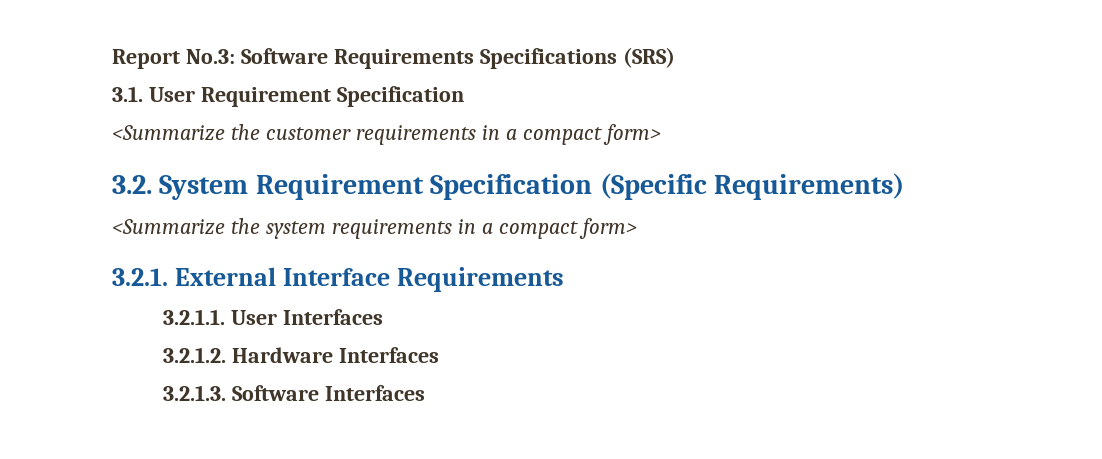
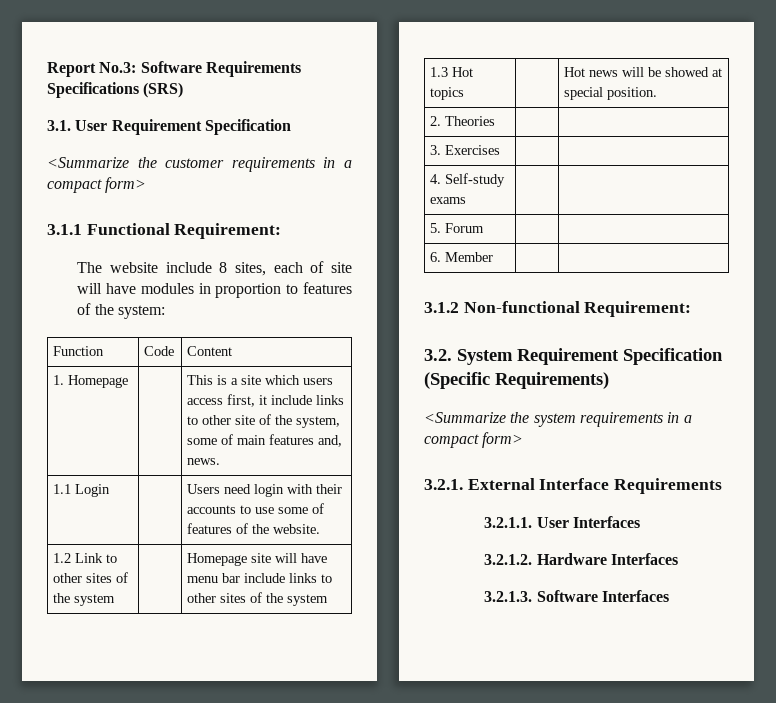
+ 3.1.1 Functional Requirement:
+ The website include 8 sites, each of site will have modules in proportion to features of the system:
+ Function | Code | Content
+ 1. Homepage | | This is a site which users access first, it include links to other site of the system, some of main features and, news.
+ 1.1 Login | | Users need login with their accounts to use some of features of the website.
+ 1.2 Link to other sites of the system | | Homepage site will have menu bar include links to other sites of the system
+ 1.3 Hot topics | | Hot news will be showed at special position.
+ 2. Theories | |
+ 3. Exercises | |
+ 4. Self-study exams | |
+ 5. Forum | |
+ 6. Member | |
+ 3.1.2 Non-functional Requirement:

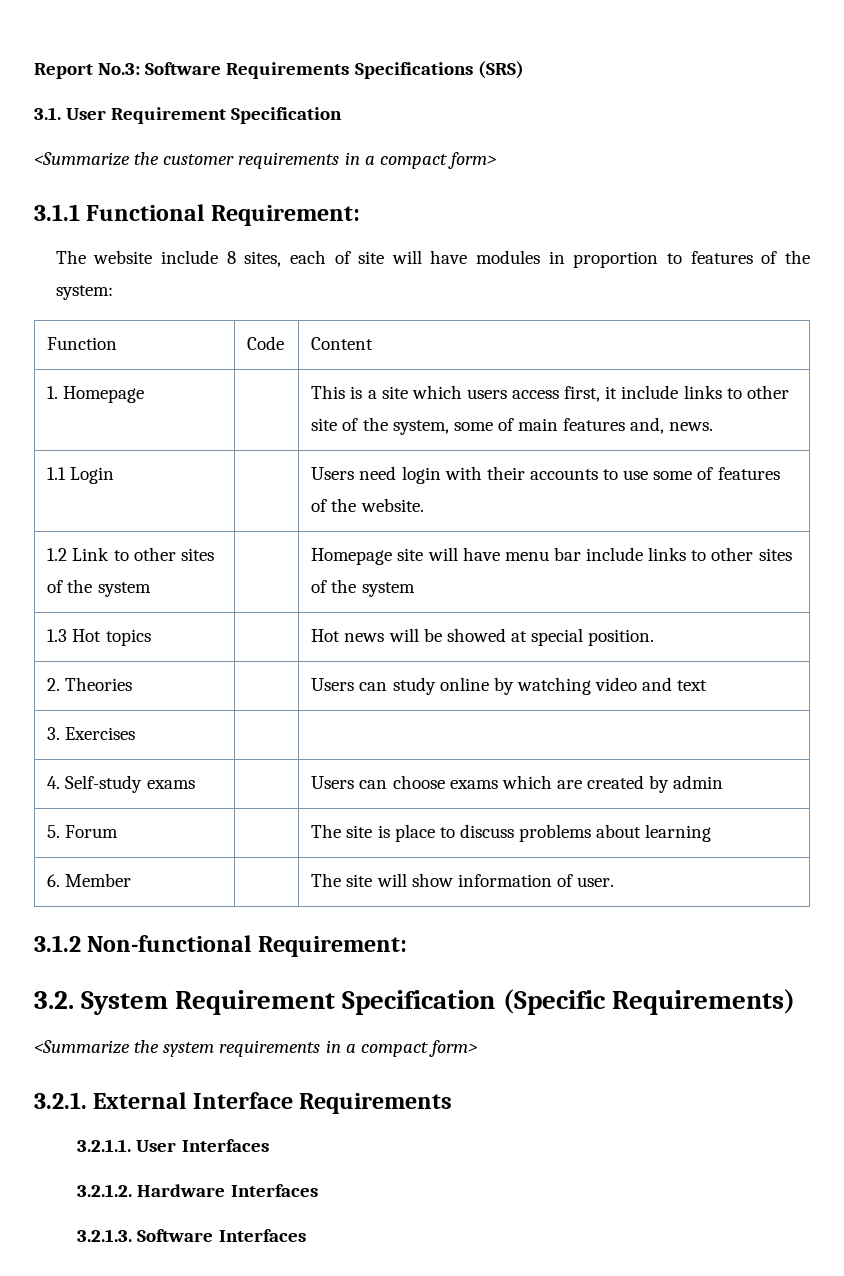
- 2. Theories | |
+ 2. Theories | | Users can study online by watching video and text
- 4. Self-study exams | |
- 5. Forum | |
- 6. Member | |
+ 4. Self-study exams | | Users can choose exams which are created by admin
+ 5. Forum | | The site is place to discuss problems about learning
+ 6. Member | | The site will show information of user.

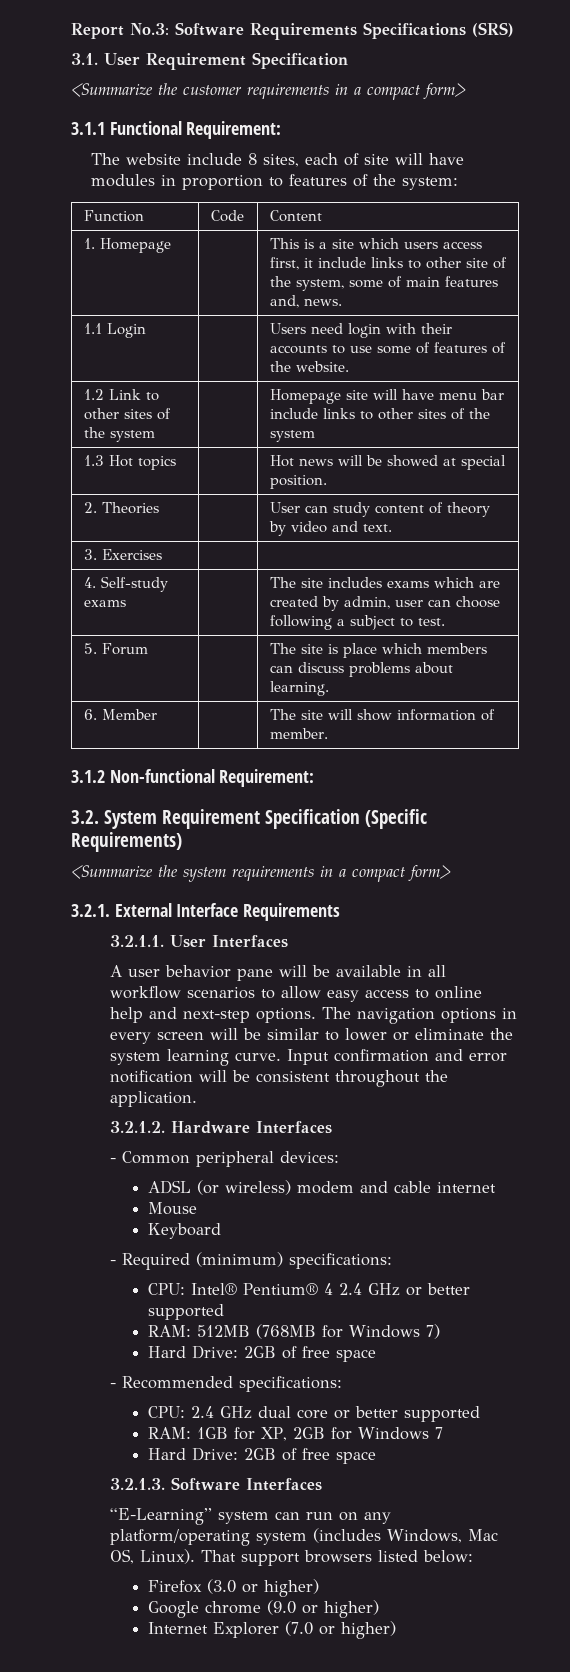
- 2. Theories | | Users can study online by watching video and text
+ 2. Theories | | User can study content of theory by video and text.
- 4. Self-study exams | | Users can choose exams which are created by admin
+ 4. Self-study exams | | The site includes exams which are created by admin, user can choose following a subject to test.
- 5. Forum | | The site is place to discuss problems about learning
+ 5. Forum | | The site is place which members can discuss problems about learning.
- 6. Member | | The site will show information of user.
+ 6. Member | | The site will show information of member.
+ A user behavior pane will be available in all workflow scenarios to allow easy access to online help and next-step options. The navigation options in every screen will be similar to lower or eliminate the system learning curve. Input confirmation and error notification will be consistent throughout the application.
  3.2.1.2. Hardware Interfaces
+ - Common peripheral devices:
+ ADSL (or wireless) modem and cable internet
+ Mouse
+ Keyboard
+ - Required (minimum) specifications:
+ CPU: Intel® Pentium® 4 2.4 GHz or better supported
+ RAM: 512MB (768MB for Windows 7)
+ Hard Drive: 2GB of free space
+ - Recommended specifications:
+ CPU: 2.4 GHz dual core or better supported
+ RAM: 1GB for XP, 2GB for Windows 7
+ Hard Drive: 2GB of free space
  3.2.1.3. Software Interfaces
+ “E-Learning” system can run on any platform/operating system (includes Windows, Mac OS, Linux). That support browsers listed below:
+ Firefox (3.0 or higher)
+ Google chrome (9.0 or higher)
+ Internet Explorer (7.0 or higher)

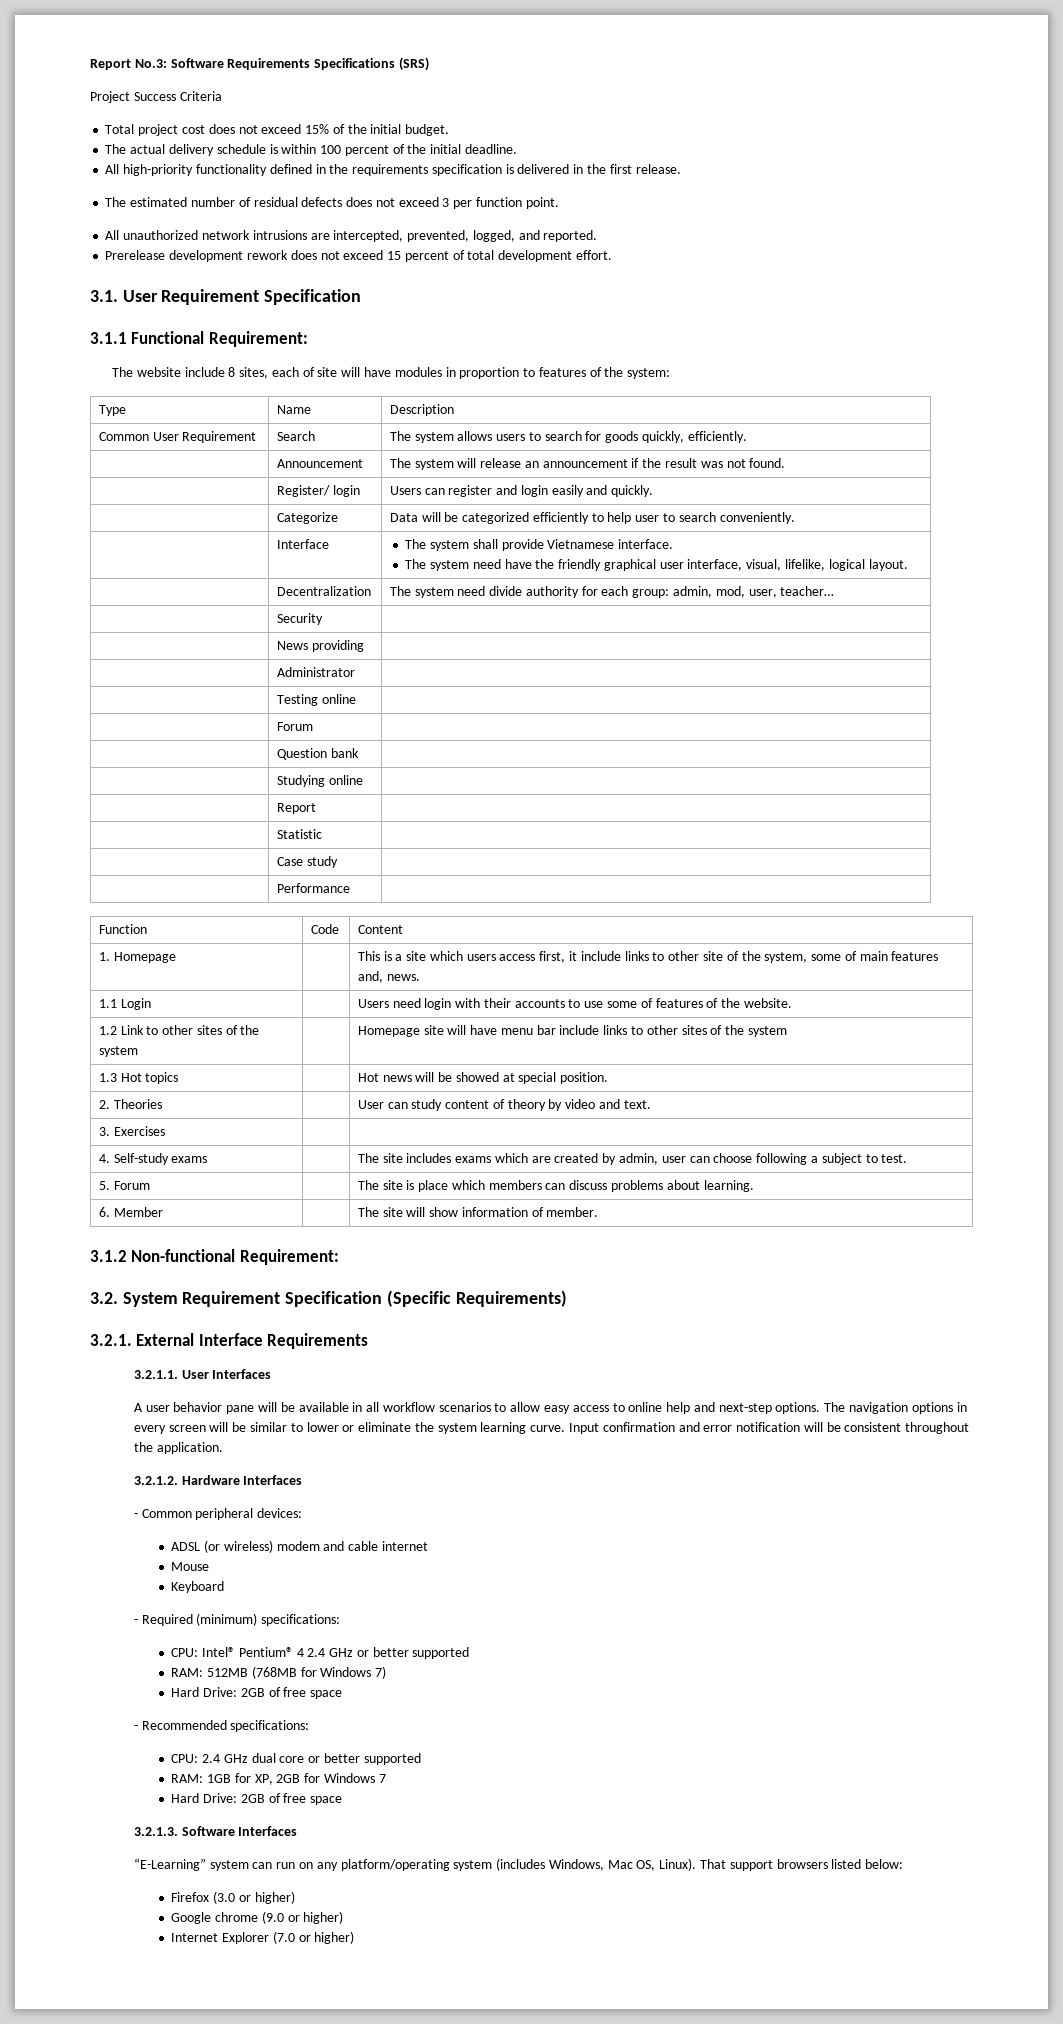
+ Project Success Criteria
+ Total project cost does not exceed 15% of the initial budget.
+ The actual delivery schedule is within 100 percent of the initial deadline.
+ All high-priority functionality defined in the requirements specification is delivered in the first release.
+ The estimated number of residual defects does not exceed 3 per function point.
+ All unauthorized network intrusions are intercepted, prevented, logged, and reported.
+ Prerelease development rework does not exceed 15 percent of total development effort.
  3.1. User Requirement Specification
- <Summarize the customer requirements in a compact form>
+ Type | Name | Description
+ Common User Requirement | Search | The system allows users to search for goods quickly, efficiently.
+ | Announcement | The system will release an announcement if the result was not found.
+ | Register/ login | Users can register and login easily and quickly.
+ | Categorize | Data will be categorized efficiently to help user to search conveniently.
+ | Interface | The system shall provide Vietnamese interface.
+ The system need have the friendly graphical user interface, visual, lifelike, logical layout.
+ | Decentralization | The system need divide authority for each group: admin, mod, user, teacher…
+ | Security |
+ | News providing |
+ | Administrator |
+ | Testing online |
+ | Forum |
+ | Question bank |
+ | Studying online |
+ | Report |
+ | Statistic |
+ | Case study |
+ | Performance |
- <Summarize the system requirements in a compact form>

